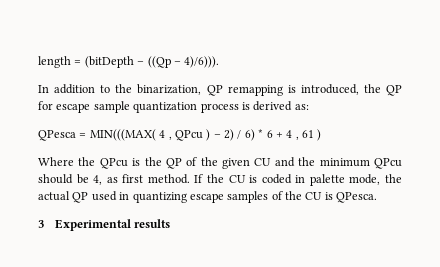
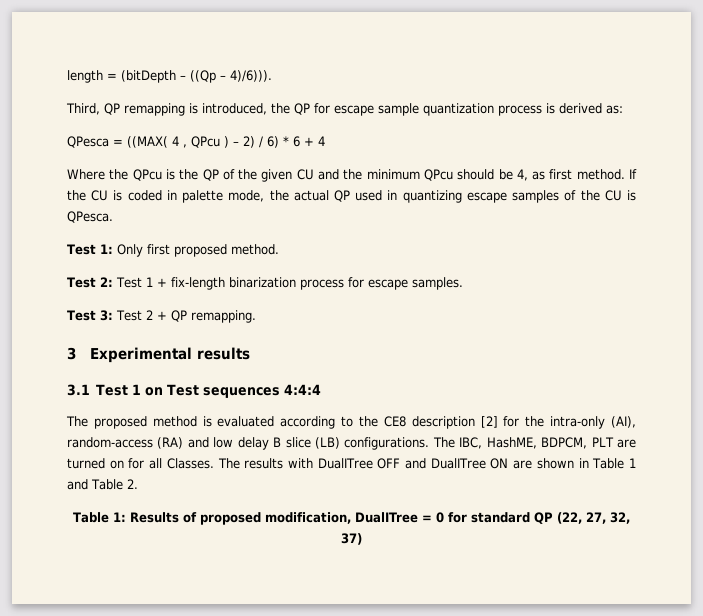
- In addition to the binarization, QP remapping is introduced, the QP for escape sample quantization process is derived as:
+ Third, QP remapping is introduced, the QP for escape sample quantization process is derived as:
- QPesca = MIN(((MAX( 4 , QPcu ) – 2) / 6) * 6 + 4 , 61 )
+ QPesca = ((MAX( 4 , QPcu ) – 2) / 6) * 6 + 4
+ Test 1: Only first proposed method.
+ Test 2: Test 1 + fix-length binarization process for escape samples.
+ Test 3: Test 2 + QP remapping.
  3 Experimental results
+ 3.1 Test 1 on Test sequences 4:4:4
+ The proposed method is evaluated according to the CE8 description [2] for the intra-only (AI), random-access (RA) and low delay B slice (LB) configurations. The IBC, HashME, BDPCM, PLT are turned on for all Classes. The results with DualITree OFF and DualITree ON are shown in Table 1 and Table 2.
+ Table 1: Results of proposed modification, DualITree = 0 for standard QP (22, 27, 32, 37)

